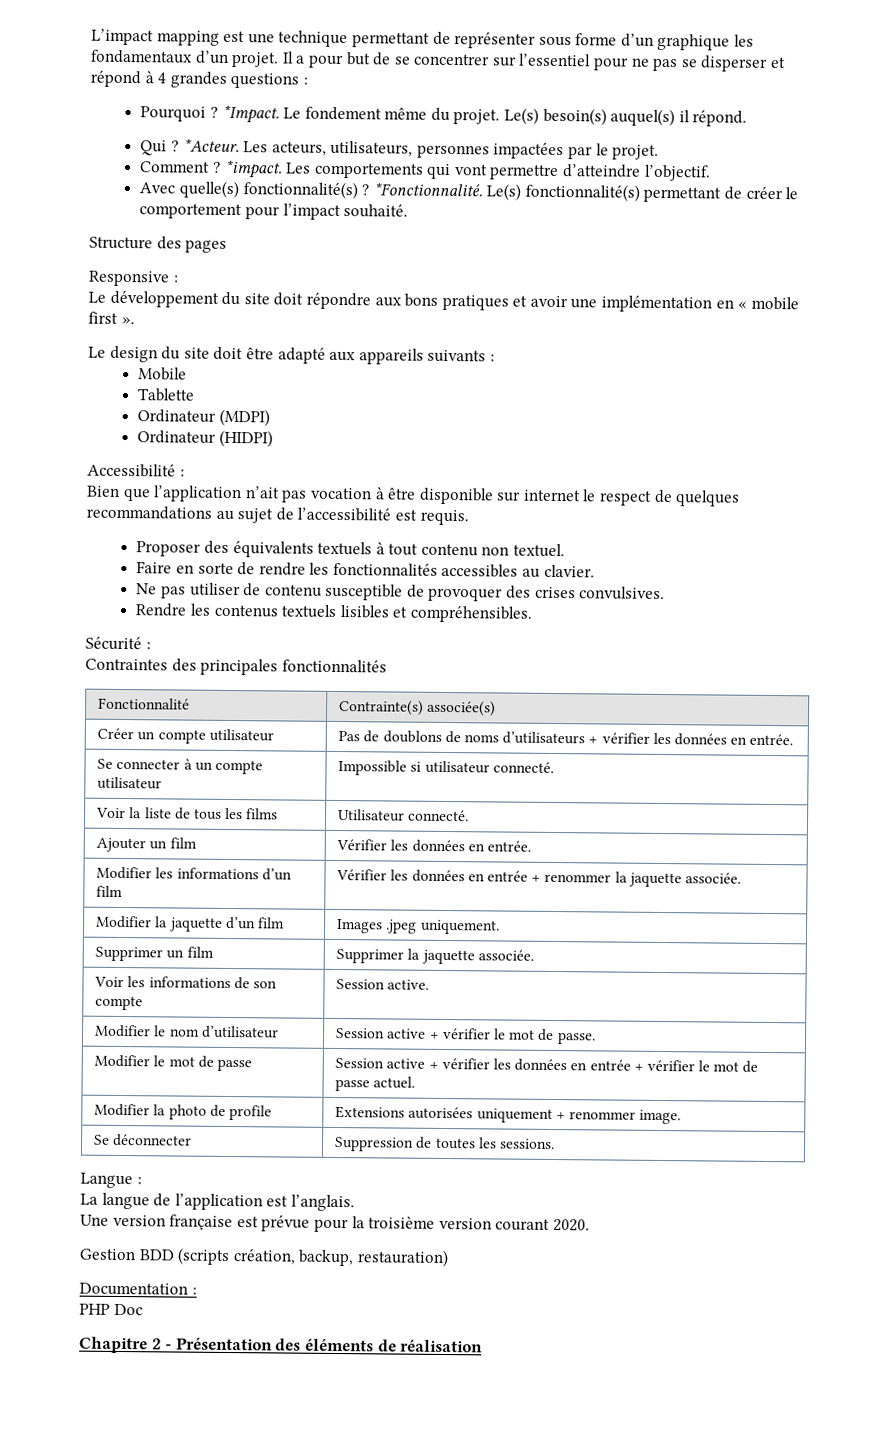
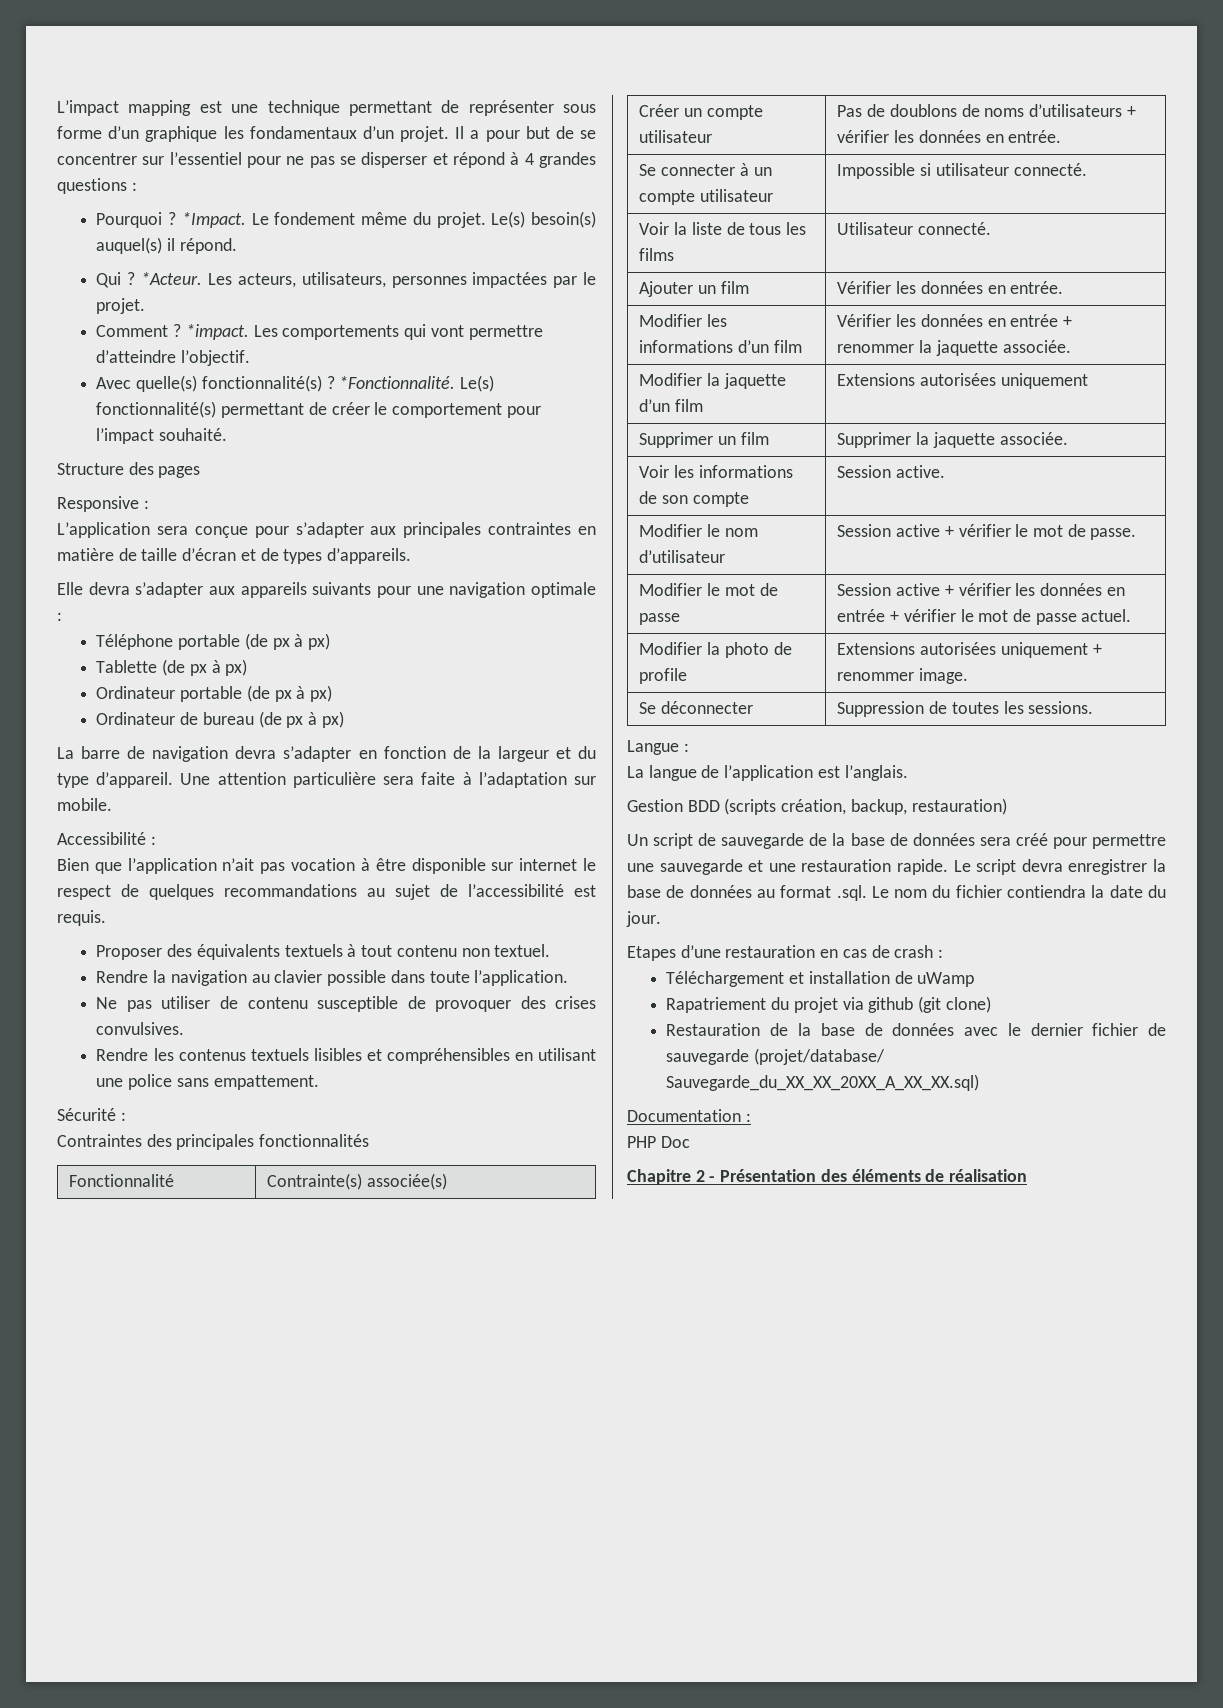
- Le développement du site doit répondre aux bons pratiques et avoir une implémentation en « mobile first ».
- Le design du site doit être adapté aux appareils suivants :
- Mobile
- Tablette
- Ordinateur (MDPI)
- Ordinateur (HIDPI)
+ L’application sera conçue pour s’adapter aux principales contraintes en matière de taille d’écran et de types d’appareils.
+ Elle devra s’adapter aux appareils suivants pour une navigation optimale :
+ Téléphone portable (de px à px)
+ Tablette (de px à px)
+ Ordinateur portable (de px à px)
+ Ordinateur de bureau (de px à px)
+ La barre de navigation devra s’adapter en fonction de la largeur et du type d’appareil. Une attention particulière sera faite à l’adaptation sur mobile.
- Faire en sorte de rendre les fonctionnalités accessibles au clavier.
+ Rendre la navigation au clavier possible dans toute l’application.
- Rendre les contenus textuels lisibles et compréhensibles.
+ Rendre les contenus textuels lisibles et compréhensibles en utilisant une police sans empattement.
- Modifier la jaquette d’un film | Images .jpeg uniquement.
+ Modifier la jaquette d’un film | Extensions autorisées uniquement
- Une version française est prévue pour la troisième version courant 2020.
+ Un script de sauvegarde de la base de données sera créé pour permettre une sauvegarde et une restauration rapide. Le script devra enregistrer la base de données au format .sql. Le nom du fichier contiendra la date du jour.
+ Etapes d’une restauration en cas de crash :
+ Téléchargement et installation de uWamp
+ Rapatriement du projet via github (git clone)
+ Restauration de la base de données avec le dernier fichier de sauvegarde (projet/database/ Sauvegarde_du_XX_XX_20XX_A_XX_XX.sql)

